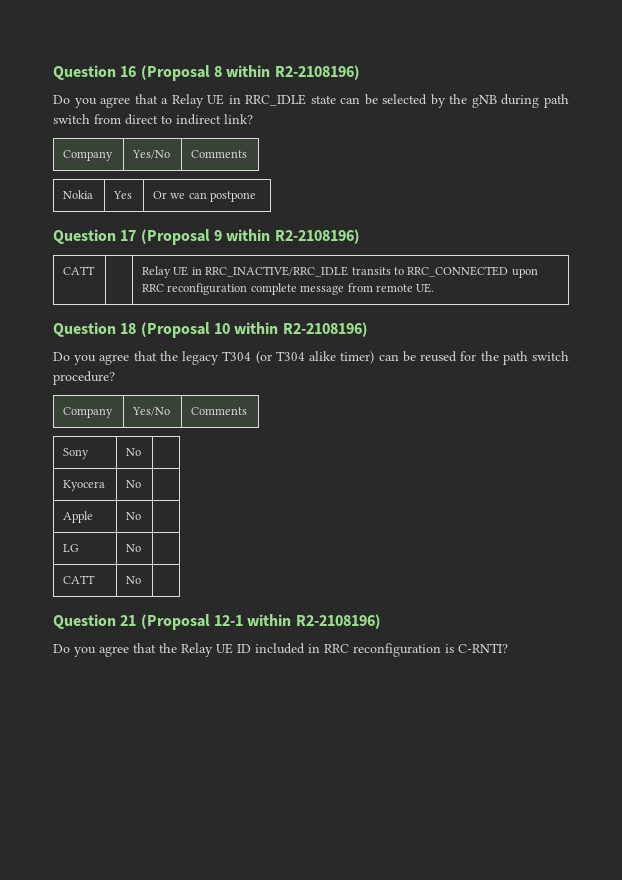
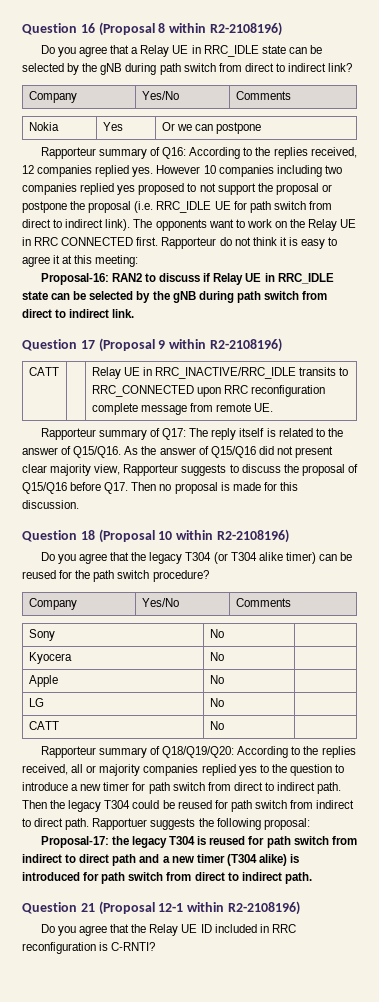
+ Rapporteur summary of Q16: According to the replies received, 12 companies replied yes. However 10 companies including two companies replied yes proposed to not support the proposal or postpone the proposal (i.e. RRC_IDLE UE for path switch from direct to indirect link). The opponents want to work on the Relay UE in RRC CONNECTED first. Rapporteur do not think it is easy to agree it at this meeting:
+ Proposal-16: RAN2 to discuss if Relay UE in RRC_IDLE state can be selected by the gNB during path switch from direct to indirect link.
+ Rapporteur summary of Q17: The reply itself is related to the answer of Q15/Q16. As the answer of Q15/Q16 did not present clear majority view, Rapporteur suggests to discuss the proposal of Q15/Q16 before Q17. Then no proposal is made for this discussion.
+ Rapporteur summary of Q18/Q19/Q20: According to the replies received, all or majority companies replied yes to the question to introduce a new timer for path switch from direct to indirect path. Then the legacy T304 could be reused for path switch from indirect to direct path. Rapportuer suggests the following proposal:
+ Proposal-17: the legacy T304 is reused for path switch from indirect to direct path and a new timer (T304 alike) is introduced for path switch from direct to indirect path.

